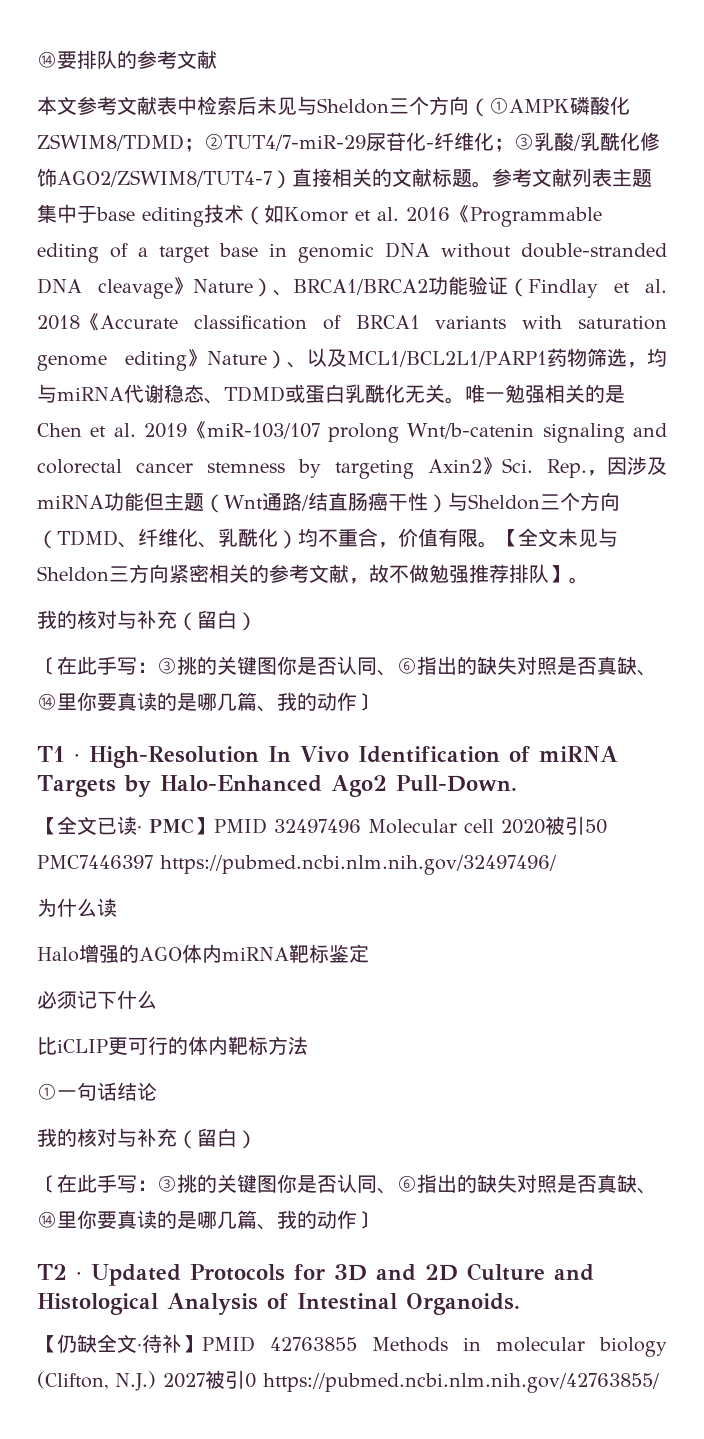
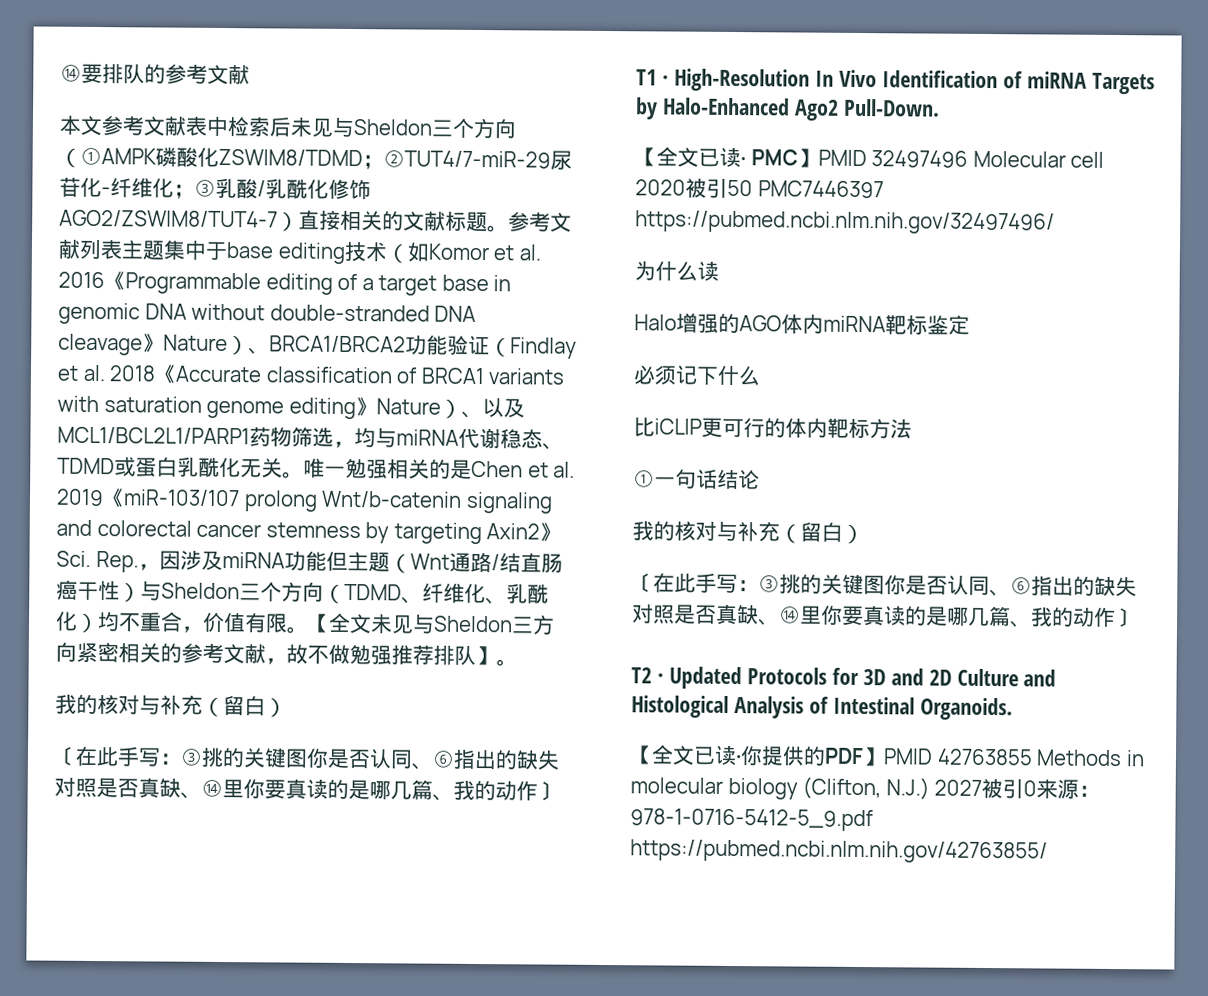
- 【仍缺全文·待补】PMID 42763855 Methods in molecular biology (Clifton, N.J.) 2027被引0 https://pubmed.ncbi.nlm.nih.gov/42763855/
+ 【全文已读·你提供的PDF】PMID 42763855 Methods in molecular biology (Clifton, N.J.) 2027被引0来源：978-1-0716-5412-5_9.pdf https://pubmed.ncbi.nlm.nih.gov/42763855/

